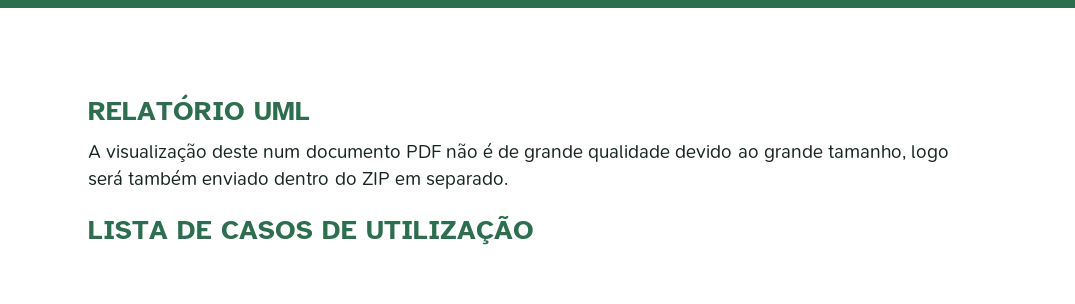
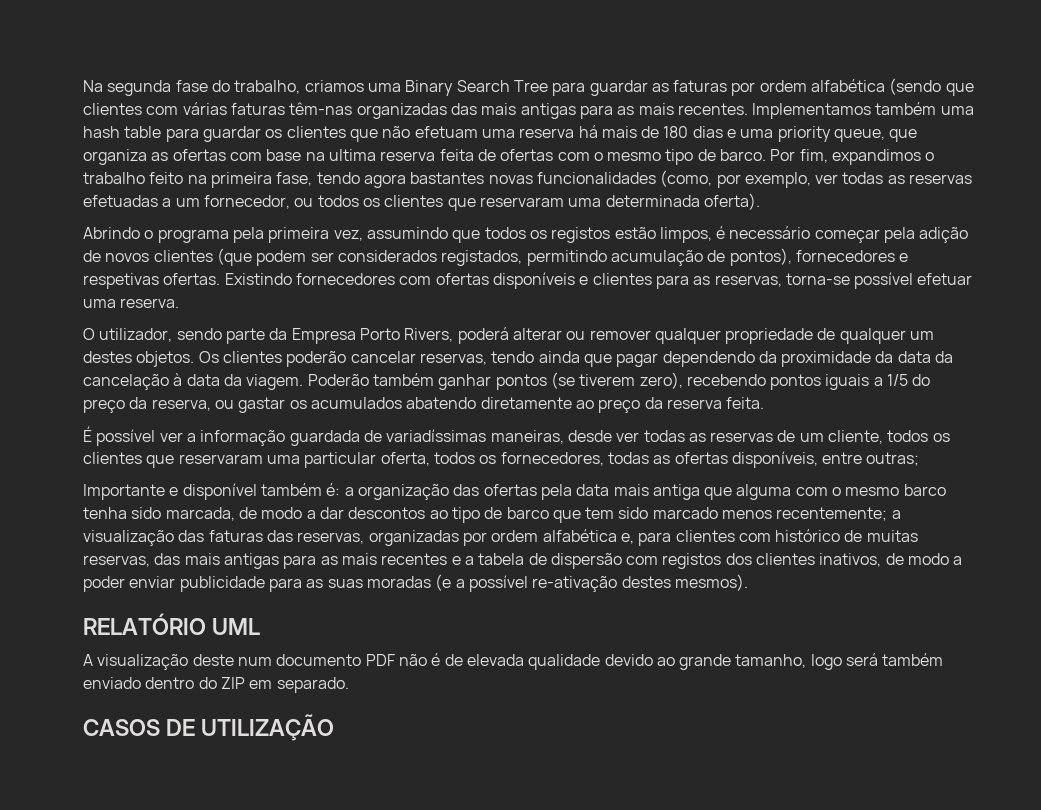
+ Na segunda fase do trabalho, criamos uma Binary Search Tree para guardar as faturas por ordem alfabética (sendo que clientes com várias faturas têm-nas organizadas das mais antigas para as mais recentes. Implementamos também uma hash table para guardar os clientes que não efetuam uma reserva há mais de 180 dias e uma priority queue, que organiza as ofertas com base na ultima reserva feita de ofertas com o mesmo tipo de barco. Por fim, expandimos o trabalho feito na primeira fase, tendo agora bastantes novas funcionalidades (como, por exemplo, ver todas as reservas efetuadas a um fornecedor, ou todos os clientes que reservaram uma determinada oferta).
+ Abrindo o programa pela primeira vez, assumindo que todos os registos estão limpos, é necessário começar pela adição de novos clientes (que podem ser considerados registados, permitindo acumulação de pontos), fornecedores e respetivas ofertas. Existindo fornecedores com ofertas disponíveis e clientes para as reservas, torna-se possível efetuar uma reserva.
+ O utilizador, sendo parte da Empresa Porto Rivers, poderá alterar ou remover qualquer propriedade de qualquer um destes objetos. Os clientes poderão cancelar reservas, tendo ainda que pagar dependendo da proximidade da data da cancelação à data da viagem. Poderão também ganhar pontos (se tiverem zero), recebendo pontos iguais a 1/5 do preço da reserva, ou gastar os acumulados abatendo diretamente ao preço da reserva feita.
+ É possível ver a informação guardada de variadíssimas maneiras, desde ver todas as reservas de um cliente, todos os clientes que reservaram uma particular oferta, todos os fornecedores, todas as ofertas disponíveis, entre outras;
+ Importante e disponível também é: a organização das ofertas pela data mais antiga que alguma com o mesmo barco tenha sido marcada, de modo a dar descontos ao tipo de barco que tem sido marcado menos recentemente; a visualização das faturas das reservas, organizadas por ordem alfabética e, para clientes com histórico de muitas reservas, das mais antigas para as mais recentes e a tabela de dispersão com registos dos clientes inativos, de modo a poder enviar publicidade para as suas moradas (e a possível re-ativação destes mesmos).
- A visualização deste num documento PDF não é de grande qualidade devido ao grande tamanho, logo será também enviado dentro do ZIP em separado.
+ A visualização deste num documento PDF não é de elevada qualidade devido ao grande tamanho, logo será também enviado dentro do ZIP em separado.
- LISTA DE CASOS DE UTILIZAÇÃO
+ CASOS DE UTILIZAÇÃO

